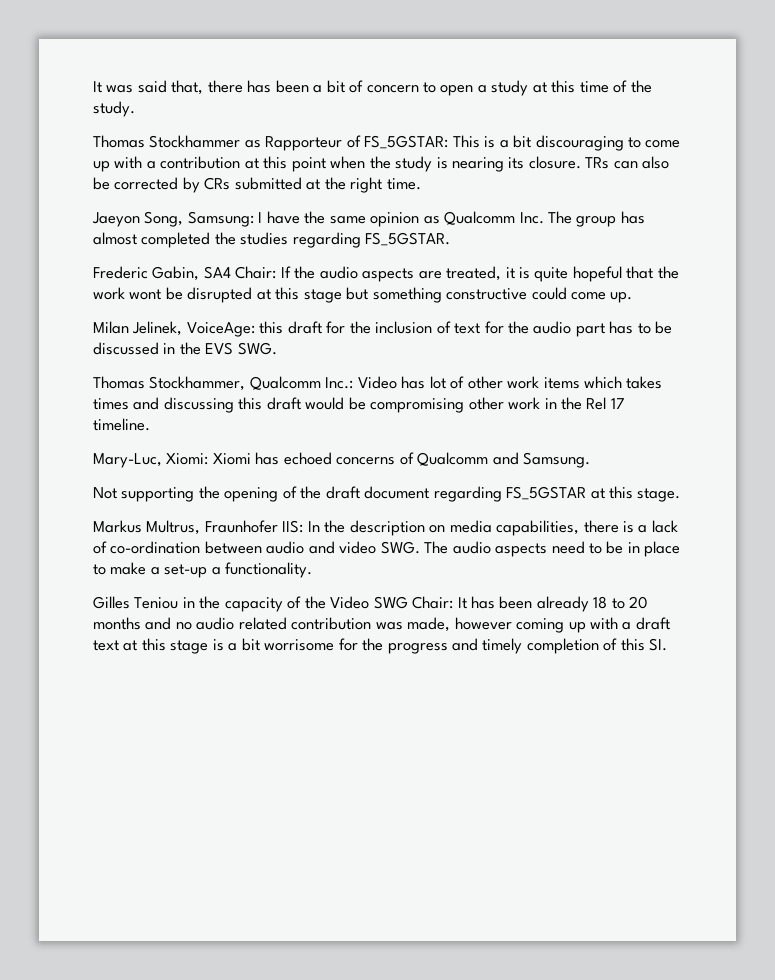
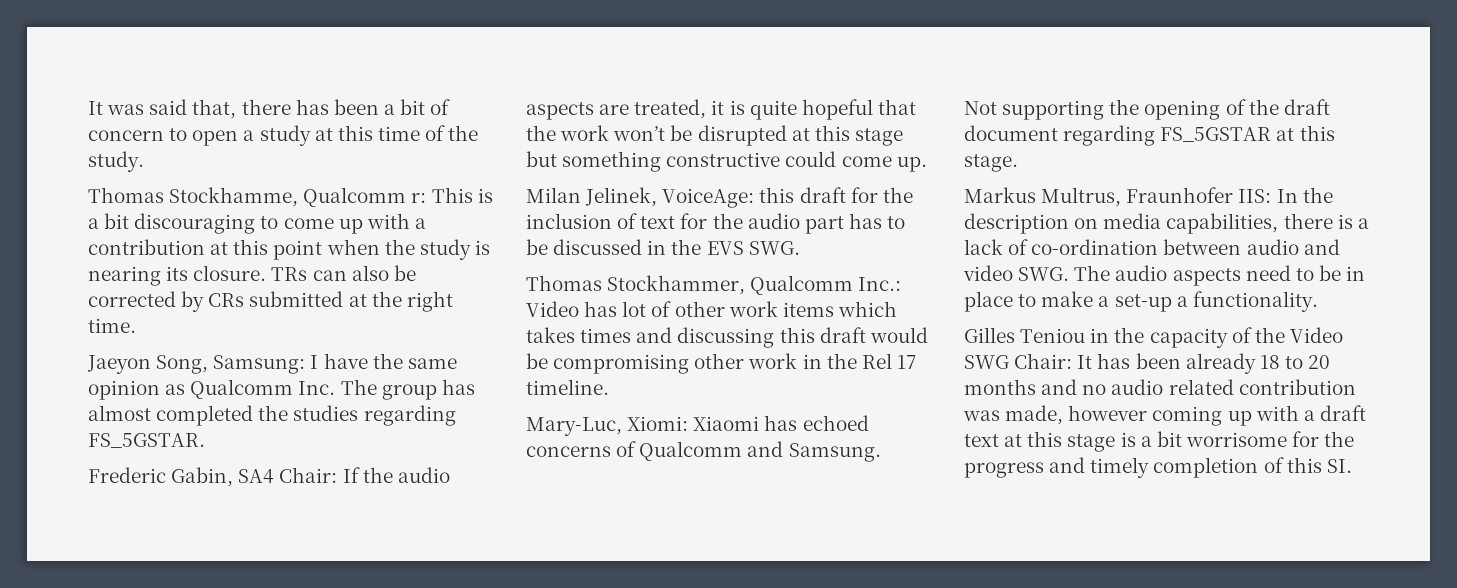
- Thomas Stockhammer as Rapporteur of FS_5GSTAR: This is a bit discouraging to come up with a contribution at this point when the study is nearing its closure.
+ Thomas Stockhamme, Qualcomm r: This is a bit discouraging to come up with a contribution at this point when the study is nearing its closure.
- Frederic Gabin, SA4 Chair: If the audio aspects are treated, it is quite hopeful that the work wont be disrupted at this stage but something constructive could come up.
+ Frederic Gabin, SA4 Chair: If the audio aspects are treated, it is quite hopeful that the work won’t be disrupted at this stage but something constructive could come up.
- Mary-Luc, Xiomi: Xiomi has echoed concerns of Qualcomm and Samsung.
+ Mary-Luc, Xiomi: Xiaomi has echoed concerns of Qualcomm and Samsung.

